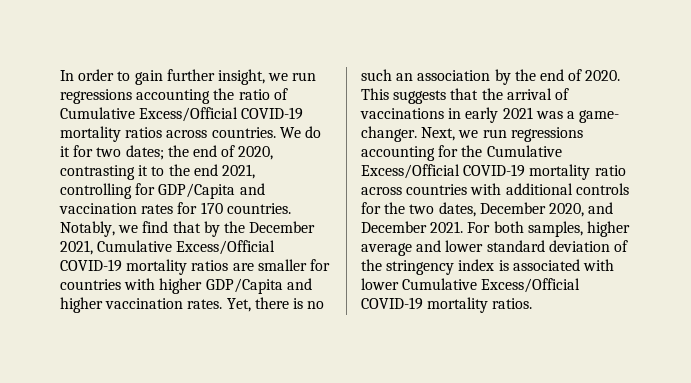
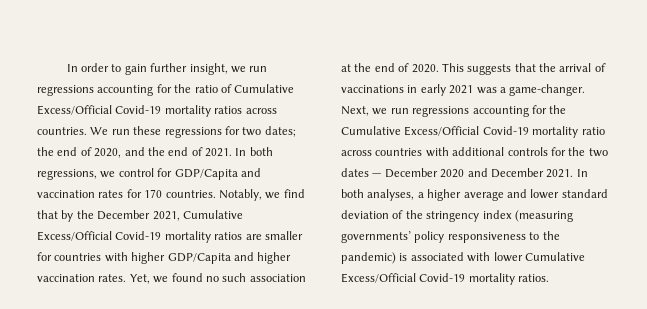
- In order to gain further insight, we run regressions accounting the ratio of Cumulative Excess/Official COVID-19 mortality ratios across countries.
+ In order to gain further insight, we run regressions accounting for the ratio of Cumulative Excess/Official Covid-19 mortality ratios across countries.
- We do it for two dates; the end of 2020, contrasting it to the end 2021, controlling for GDP/Capita and vaccination rates for 170 countries.
+ We run these regressions for two dates; the end of 2020, and the end of 2021. In both regressions, we control for GDP/Capita and vaccination rates for 170 countries.
- Notably, we find that by the December 2021, Cumulative Excess/Official COVID-19 mortality ratios are smaller for countries with higher GDP/Capita and higher vaccination rates.
+ Notably, we find that by the December 2021, Cumulative Excess/Official Covid-19 mortality ratios are smaller for countries with higher GDP/Capita and higher vaccination rates.
- Yet, there is no such an association by the end of 2020.
+ Yet, we found no such association at the end of 2020.
- This suggests that the arrival of vaccinations in early 2021 was a game- changer.
+ This suggests that the arrival of vaccinations in early 2021 was a game-changer.
- Next, we run regressions accounting for the Cumulative Excess/Official COVID-19 mortality ratio across countries with additional controls for the two dates, December 2020, and December 2021. For both samples, higher average and lower standard deviation of the stringency index is associated with lower Cumulative Excess/Official COVID-19 mortality ratios.
+ Next, we run regressions accounting for the Cumulative Excess/Official Covid-19 mortality ratio across countries with additional controls for the two dates — December 2020 and December 2021. In both analyses, a higher average and lower standard deviation of the stringency index (measuring governments’ policy responsiveness to the pandemic) is associated with lower Cumulative Excess/Official Covid-19 mortality ratios.

